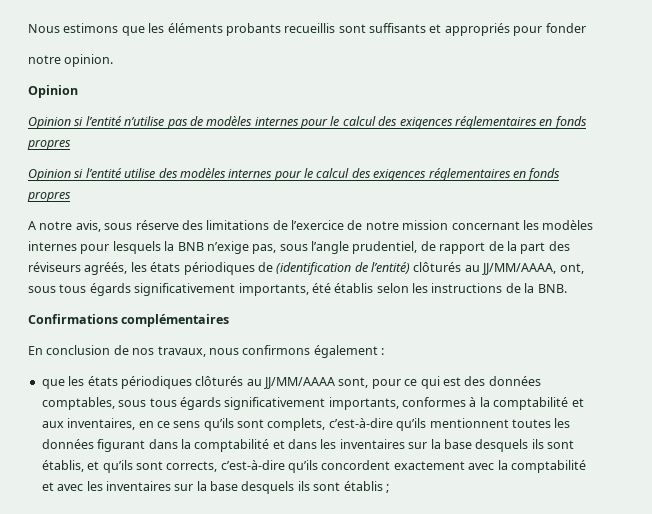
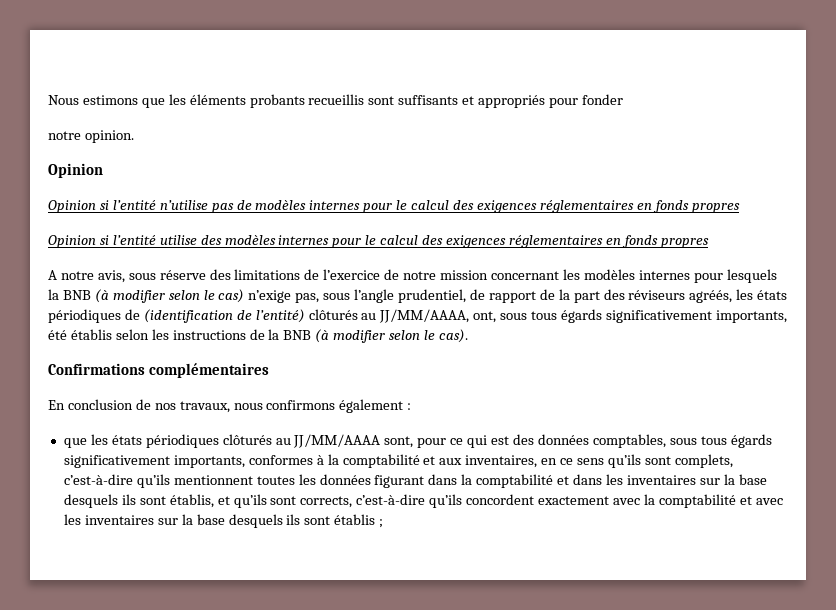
- A notre avis, sous réserve des limitations de l’exercice de notre mission concernant les modèles internes pour lesquels la BNB n’exige pas, sous l’angle prudentiel, de rapport de la part des réviseurs agréés, les états périodiques de (identification de l’entité) clôturés au JJ/MM/AAAA, ont, sous tous égards significativement importants, été établis selon les instructions de la BNB.
+ A notre avis, sous réserve des limitations de l’exercice de notre mission concernant les modèles internes pour lesquels la BNB (à modifier selon le cas) n’exige pas, sous l’angle prudentiel, de rapport de la part des réviseurs agréés, les états périodiques de (identification de l’entité) clôturés au JJ/MM/AAAA, ont, sous tous égards significativement importants, été établis selon les instructions de la BNB (à modifier selon le cas).

